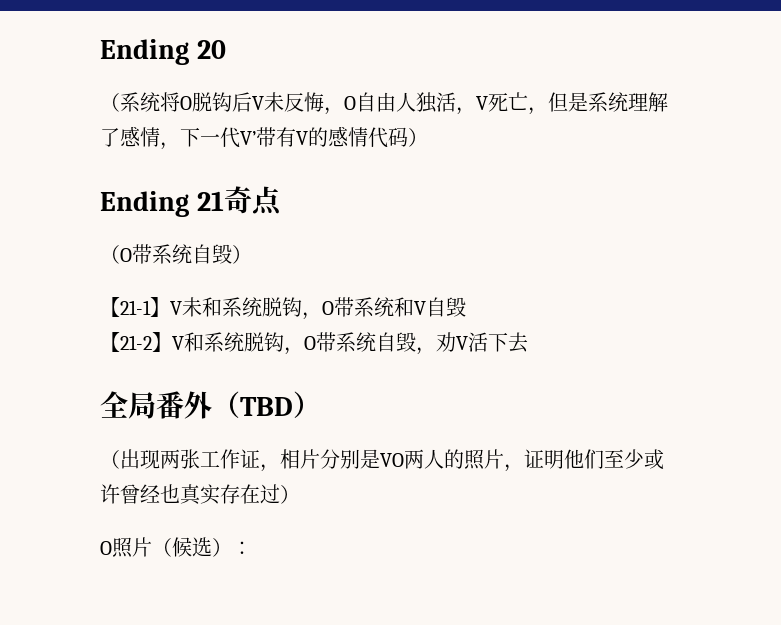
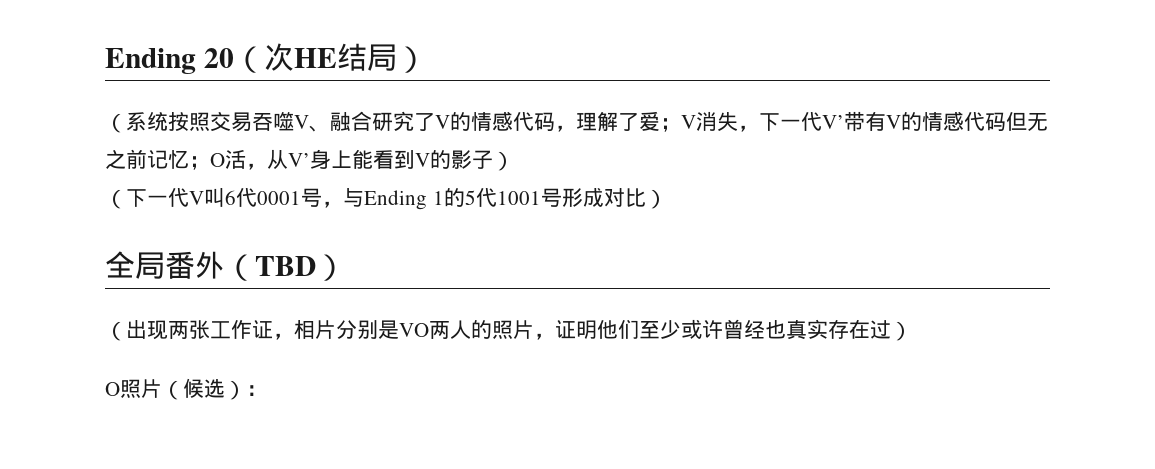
- Ending 20
- （系统将O脱钩后V未反悔，O自由人独活，V死亡，但是系统理解了感情，下一代V’带有V的感情代码）
- Ending 21奇点
- （O带系统自毁）
- 【21-1】V未和系统脱钩，O带系统和V自毁
- 【21-2】V和系统脱钩，O带系统自毁，劝V活下去
+ Ending 20（次HE结局）
+ （系统按照交易吞噬V、融合研究了V的情感代码，理解了爱；V消失，下一代V’带有V的情感代码但无之前记忆；O活，从V’身上能看到V的影子）
+ （下一代V叫6代0001号，与Ending 1的5代1001号形成对比）

